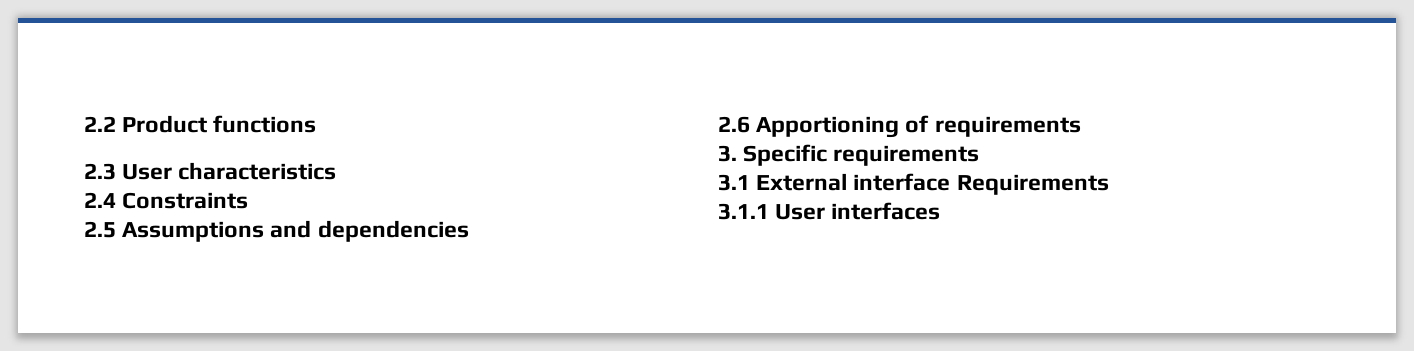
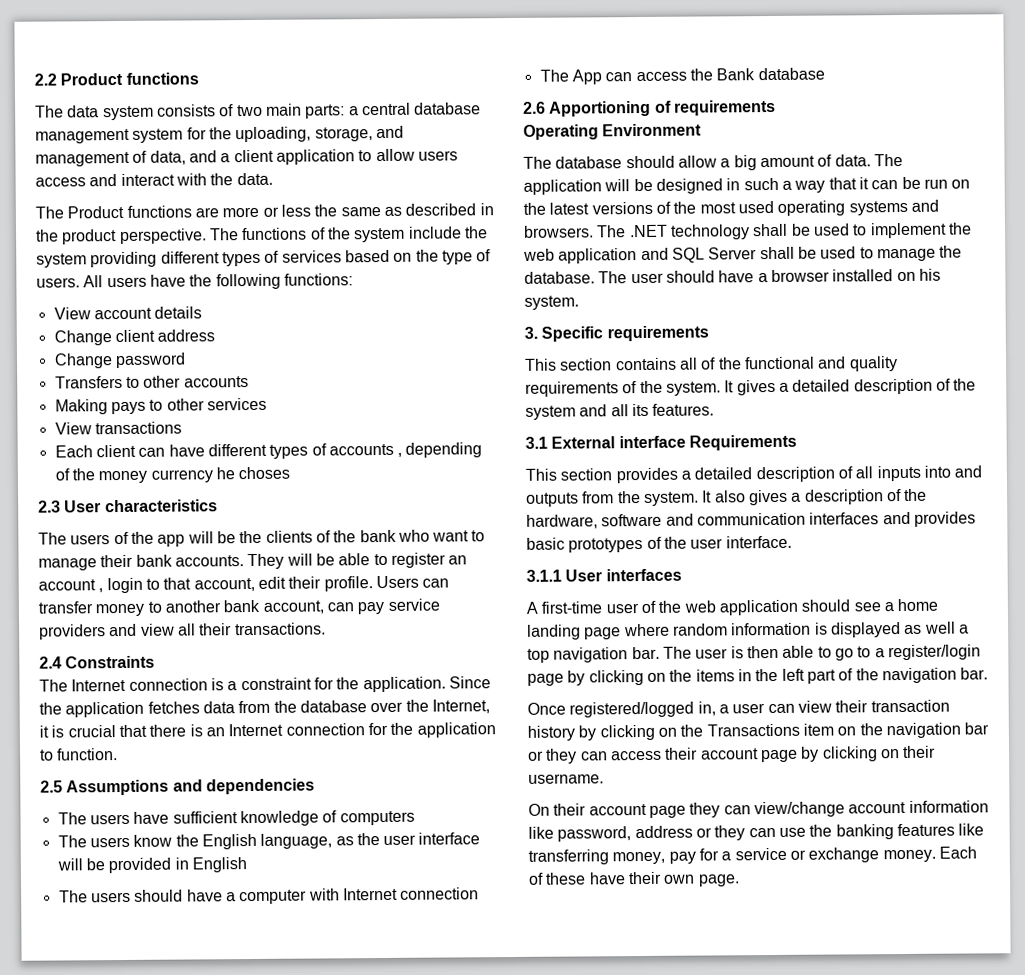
+ The data system consists of two main parts: a central database management system for the uploading, storage, and management of data, and a client application to allow users access and interact with the data.
+ The Product functions are more or less the same as described in the product perspective. The functions of the system include the system providing different types of services based on the type of users. All users have the following functions:
+ View account details
+ Change client address
+ Change password
+ Transfers to other accounts
+ Making pays to other services
+ View transactions
+ Each client can have different types of accounts , depending of the money currency he choses
  2.3 User characteristics
+ The users of the app will be the clients of the bank who want to manage their bank accounts. They will be able to register an account , login to that account, edit their profile. Users can transfer money to another bank account, can pay service providers and view all their transactions.
  2.4 Constraints
+ The Internet connection is a constraint for the application. Since the application fetches data from the database over the Internet, it is crucial that there is an Internet connection for the application to function.
  2.5 Assumptions and dependencies
+ The users have sufficient knowledge of computers
+ The users know the English language, as the user interface will be provided in English
+ The users should have a computer with Internet connection
+ The App can access the Bank database
  2.6 Apportioning of requirements
+ Operating Environment
+ The database should allow a big amount of data. The application will be designed in such a way that it can be run on the latest versions of the most used operating systems and browsers. The .NET technology shall be used to implement the web application and SQL Server shall be used to manage the database. The user should have a browser installed on his system.
  3. Specific requirements
+ This section contains all of the functional and quality requirements of the system. It gives a detailed description of the system and all its features.
  3.1 External interface Requirements
+ This section provides a detailed description of all inputs into and outputs from the system. It also gives a description of the hardware, software and communication interfaces and provides basic prototypes of the user interface.
  3.1.1 User interfaces
+ A first-time user of the web application should see a home landing page where random information is displayed as well a top navigation bar. The user is then able to go to a register/login page by clicking on the items in the left part of the navigation bar.
+ Once registered/logged in, a user can view their transaction history by clicking on the Transactions item on the navigation bar or they can access their account page by clicking on their username.
+ On their account page they can view/change account information like password, address or they can use the banking features like transferring money, pay for a service or exchange money. Each of these have their own page.

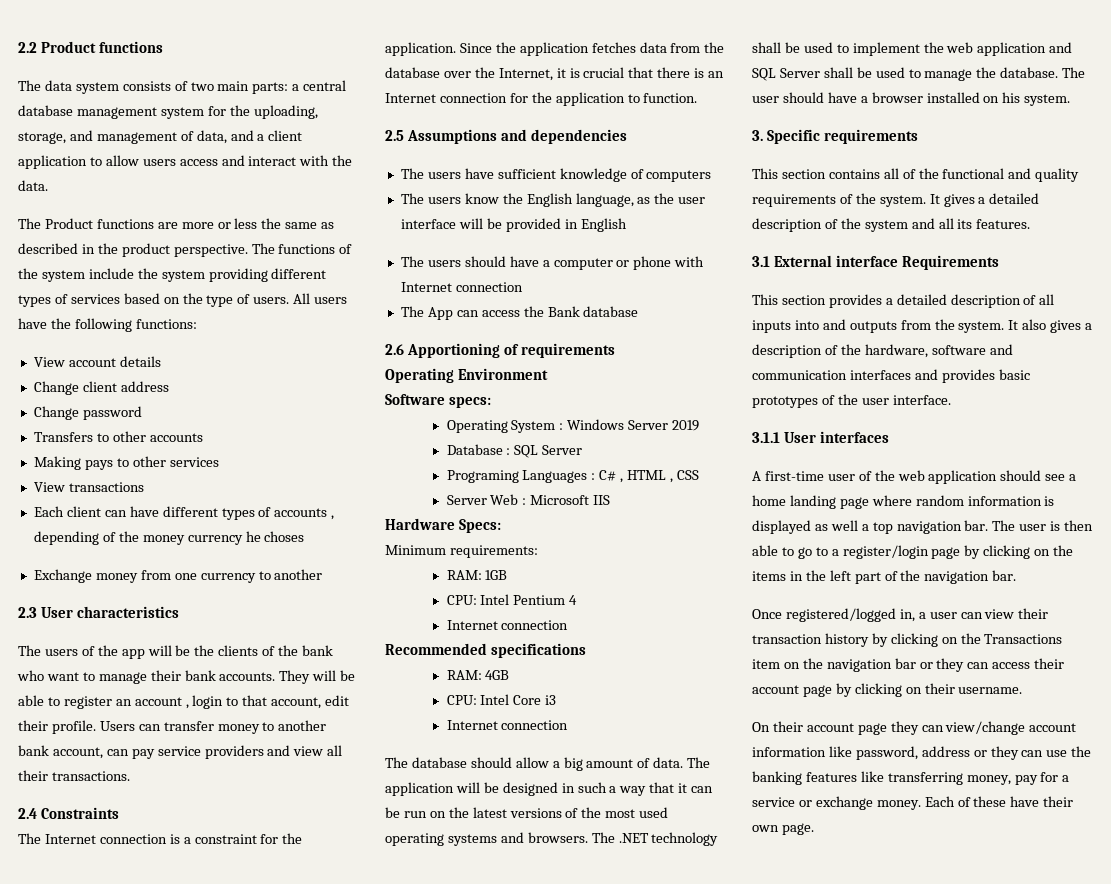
+ Exchange money from one currency to another
- The users should have a computer with Internet connection
+ The users should have a computer or phone with Internet connection
+ Software specs:
+ Operating System : Windows Server 2019
+ Database : SQL Server
+ Programing Languages : C# , HTML , CSS
+ Server Web : Microsoft IIS
+ Hardware Specs:
+ Minimum requirements:
+ RAM: 1GB
+ CPU: Intel Pentium 4
+ Internet connection
+ Recommended specifications
+ RAM: 4GB
+ CPU: Intel Core i3
+ Internet connection

